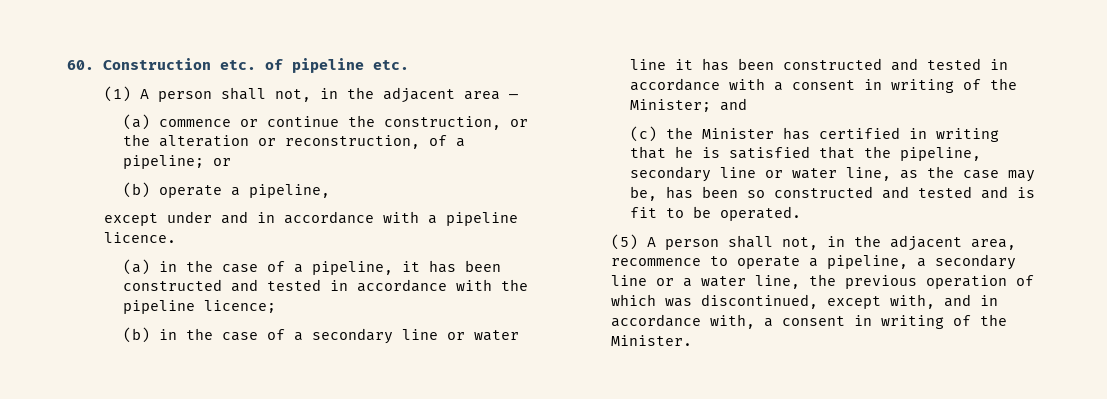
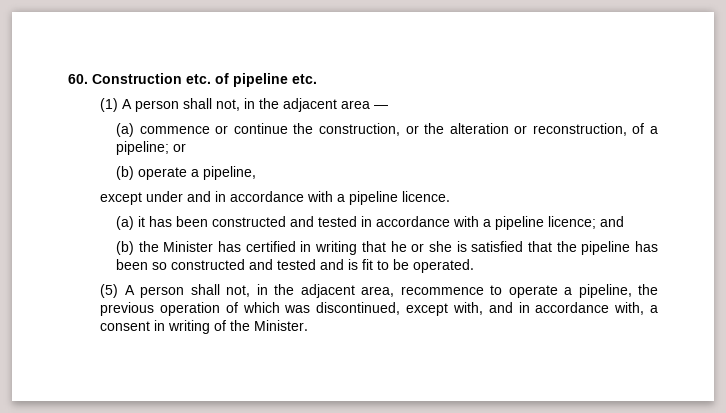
- (a) in the case of a pipeline, it has been constructed and tested in accordance with the pipeline licence;
- (b) in the case of a secondary line or water line it has been constructed and tested in accordance with a consent in writing of the Minister; and
+ (a) it has been constructed and tested in accordance with a pipeline licence; and
- (c) the Minister has certified in writing that he is satisfied that the pipeline, secondary line or water line, as the case may be, has been so constructed and tested and is fit to be operated.
+ (b) the Minister has certified in writing that he or she is satisfied that the pipeline has been so constructed and tested and is fit to be operated.
- (5) A person shall not, in the adjacent area, recommence to operate a pipeline, a secondary line or a water line, the previous operation of which was discontinued, except with, and in accordance with, a consent in writing of the Minister.
+ (5) A person shall not, in the adjacent area, recommence to operate a pipeline, the previous operation of which was discontinued, except with, and in accordance with, a consent in writing of the Minister.

